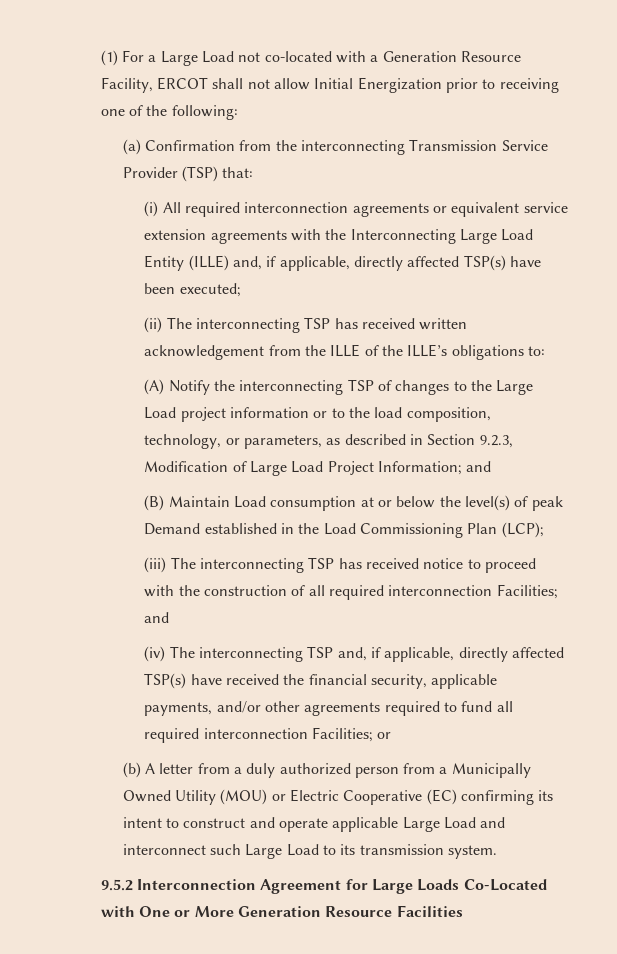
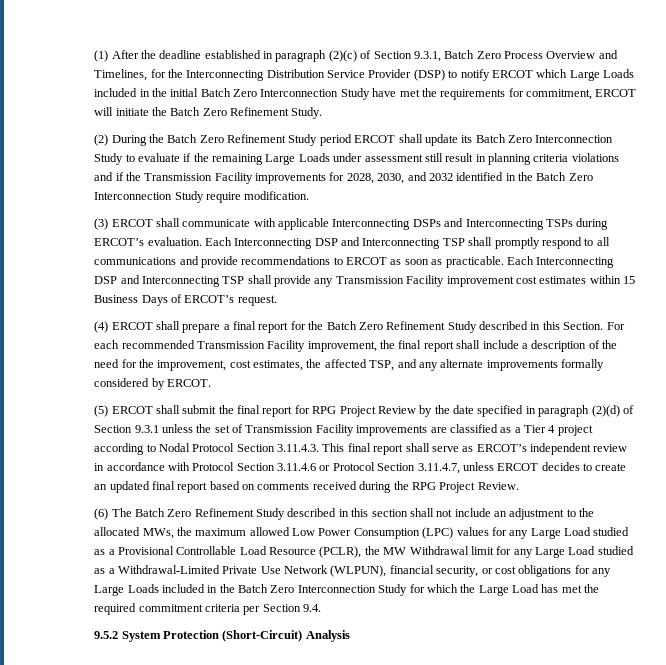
- (1) For a Large Load not co-located with a Generation Resource Facility, ERCOT shall not allow Initial Energization prior to receiving one of the following:
- (a) Confirmation from the interconnecting Transmission Service Provider (TSP) that:
- (i) All required interconnection agreements or equivalent service extension agreements with the Interconnecting Large Load Entity (ILLE) and, if applicable, directly affected TSP(s) have been executed;
- (ii) The interconnecting TSP has received written acknowledgement from the ILLE of the ILLE’s obligations to:
- (A) Notify the interconnecting TSP of changes to the Large Load project information or to the load composition, technology, or parameters, as described in Section 9.2.3, Modification of Large Load Project Information; and
- (B) Maintain Load consumption at or below the level(s) of peak Demand established in the Load Commissioning Plan (LCP);
- (iii) The interconnecting TSP has received notice to proceed with the construction of all required interconnection Facilities; and
- (iv) The interconnecting TSP and, if applicable, directly affected TSP(s) have received the financial security, applicable payments, and/or other agreements required to fund all required interconnection Facilities; or
- (b) A letter from a duly authorized person from a Municipally Owned Utility (MOU) or Electric Cooperative (EC) confirming its intent to construct and operate applicable Large Load and interconnect such Large Load to its transmission system.
- 9.5.2 Interconnection Agreement for Large Loads Co-Located with One or More Generation Resource Facilities
+ (1) After the deadline established in paragraph (2)(c) of Section 9.3.1, Batch Zero Process Overview and Timelines, for the Interconnecting Distribution Service Provider (DSP) to notify ERCOT which Large Loads included in the initial Batch Zero Interconnection Study have met the requirements for commitment, ERCOT will initiate the Batch Zero Refinement Study.
+ (2) During the Batch Zero Refinement Study period ERCOT shall update its Batch Zero Interconnection Study to evaluate if the remaining Large Loads under assessment still result in planning criteria violations and if the Transmission Facility improvements for 2028, 2030, and 2032 identified in the Batch Zero Interconnection Study require modification.
+ (3) ERCOT shall communicate with applicable Interconnecting DSPs and Interconnecting TSPs during ERCOT’s evaluation. Each Interconnecting DSP and Interconnecting TSP shall promptly respond to all communications and provide recommendations to ERCOT as soon as practicable. Each Interconnecting DSP and Interconnecting TSP shall provide any Transmission Facility improvement cost estimates within 15 Business Days of ERCOT’s request.
+ (4) ERCOT shall prepare a final report for the Batch Zero Refinement Study described in this Section. For each recommended Transmission Facility improvement, the final report shall include a description of the need for the improvement, cost estimates, the affected TSP, and any alternate improvements formally considered by ERCOT.
+ (5) ERCOT shall submit the final report for RPG Project Review by the date specified in paragraph (2)(d) of Section 9.3.1 unless the set of Transmission Facility improvements are classified as a Tier 4 project according to Nodal Protocol Section 3.11.4.3. This final report shall serve as ERCOT’s independent review in accordance with Protocol Section 3.11.4.6 or Protocol Section 3.11.4.7, unless ERCOT decides to create an updated final report based on comments received during the RPG Project Review.
+ (6) The Batch Zero Refinement Study described in this section shall not include an adjustment to the allocated MWs, the maximum allowed Low Power Consumption (LPC) values for any Large Load studied as a Provisional Controllable Load Resource (PCLR), the MW Withdrawal limit for any Large Load studied as a Withdrawal-Limited Private Use Network (WLPUN), financial security, or cost obligations for any Large Loads included in the Batch Zero Interconnection Study for which the Large Load has met the required commitment criteria per Section 9.4.
+ 9.5.2 System Protection (Short-Circuit) Analysis

